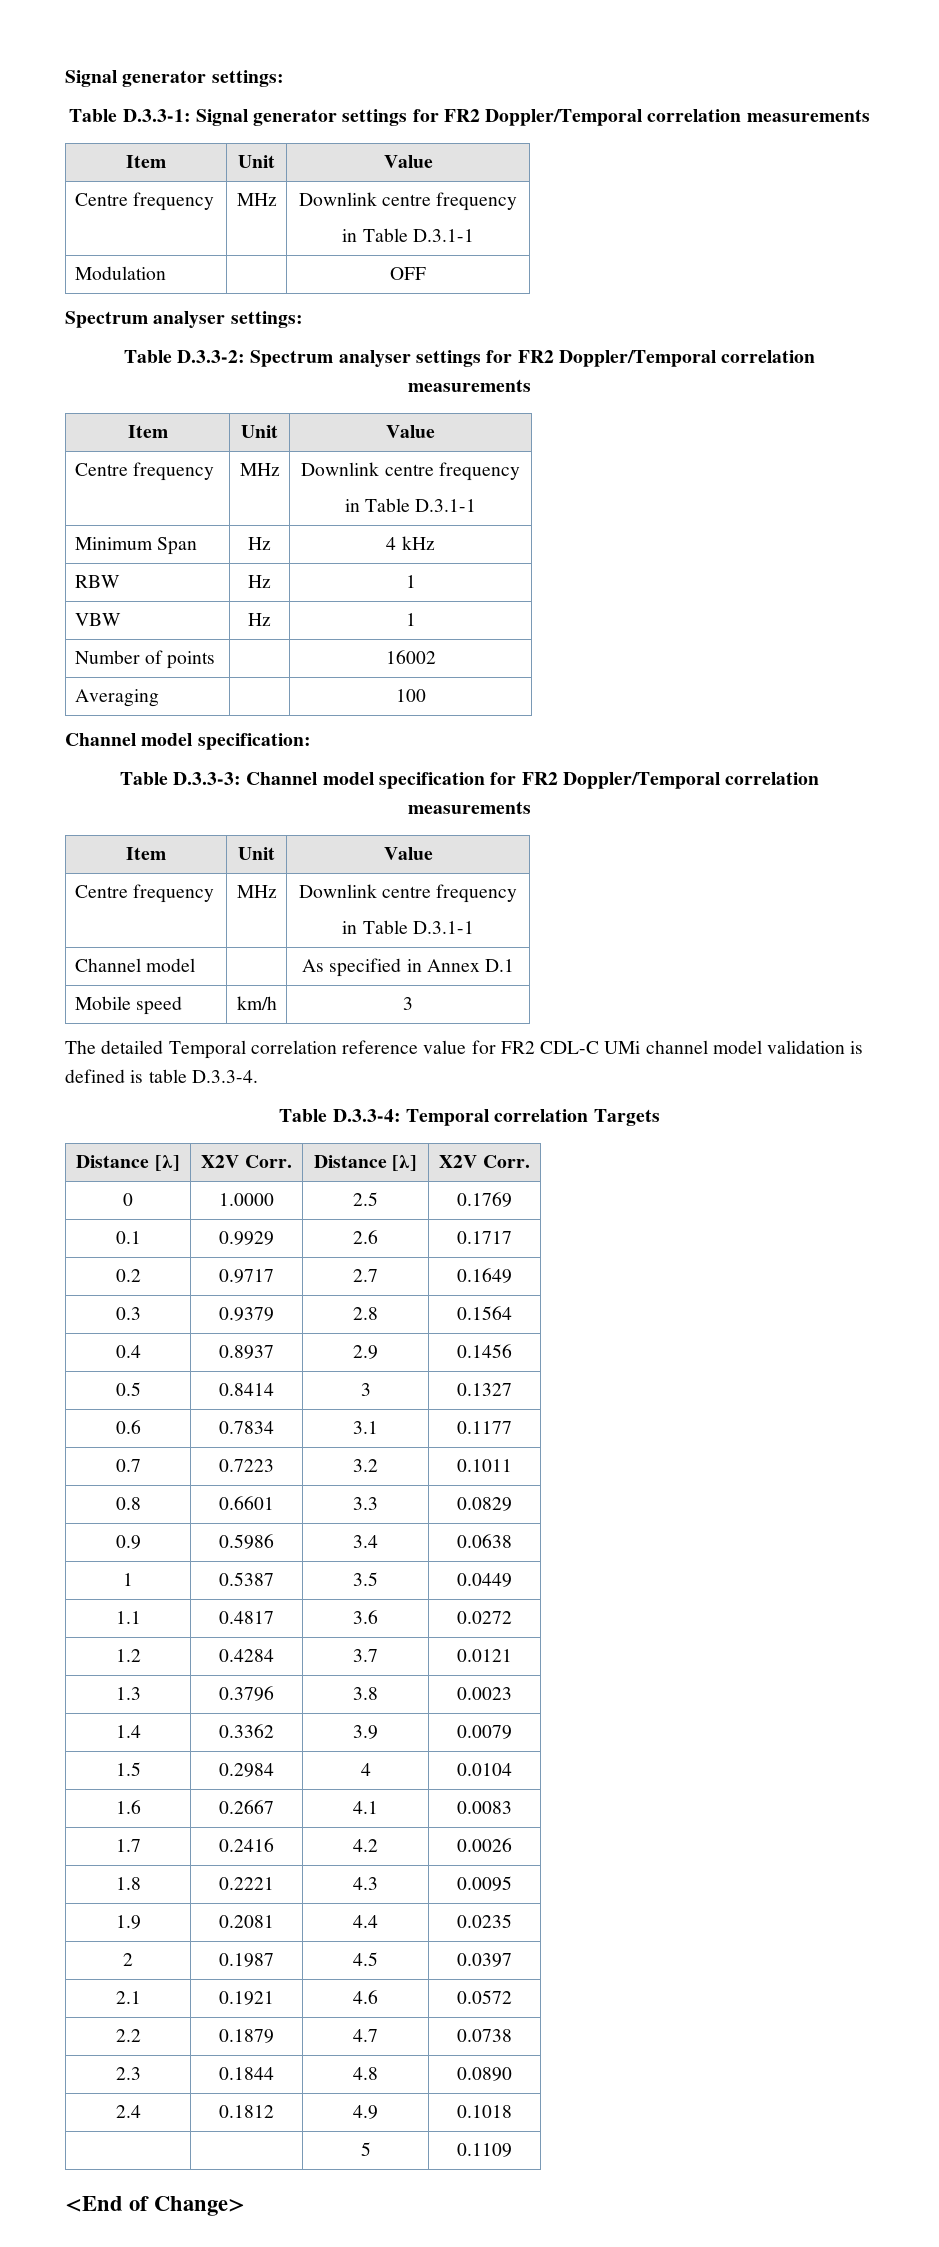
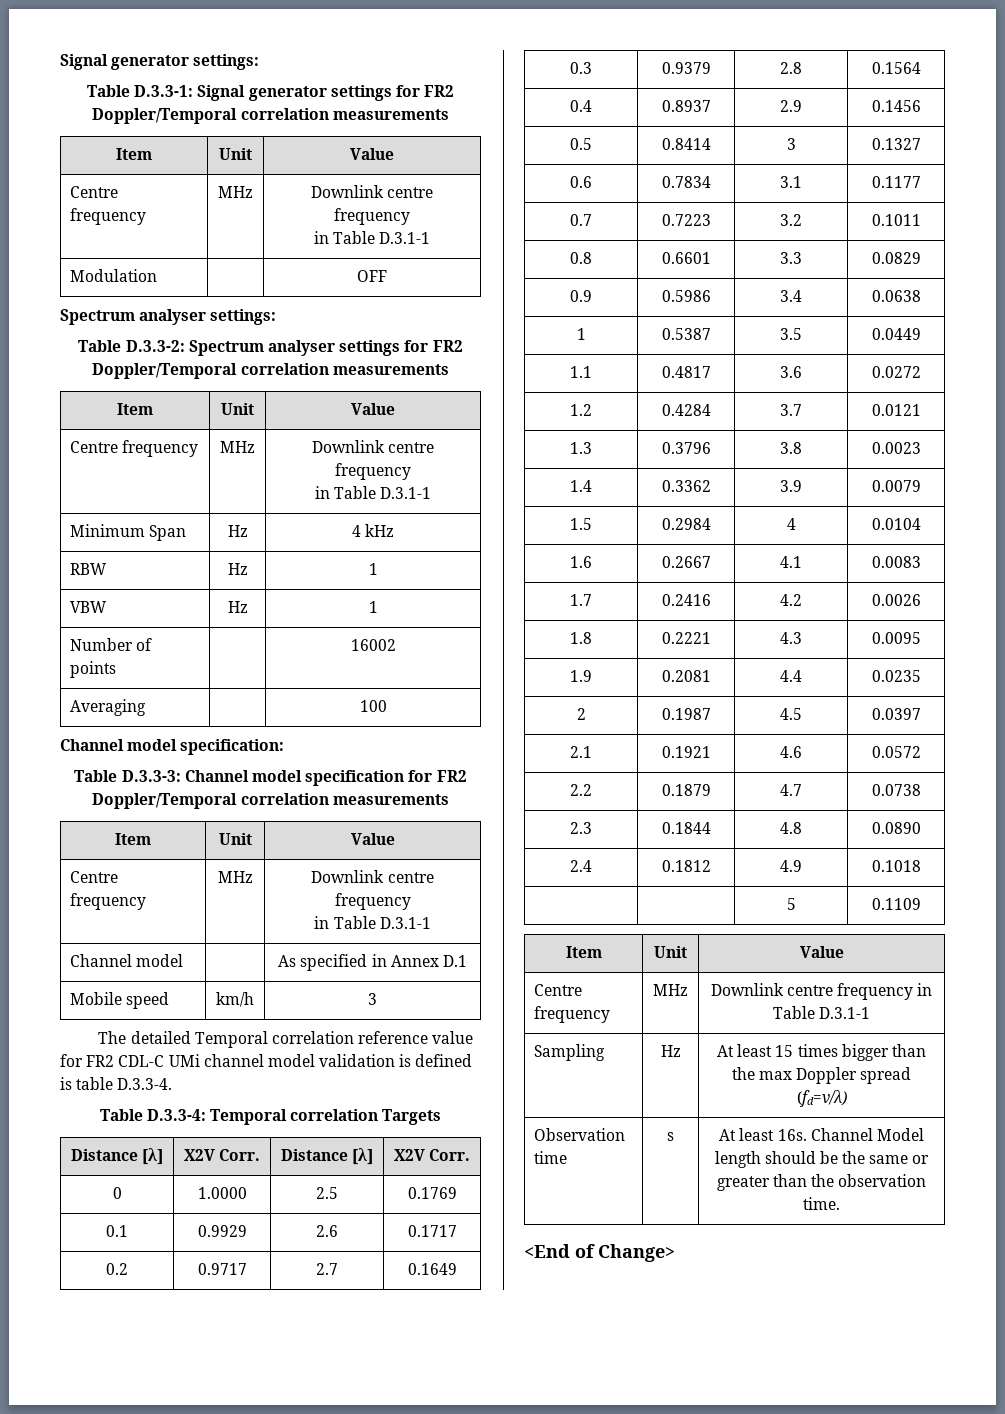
  | | 5 | 0.1109
+ Item | Unit | Value
+ Centre frequency | MHz | Downlink centre frequency in Table D.3.1-1
+ Sampling | Hz | At least 15 times bigger than the max Doppler spread (fd=v/λ)
+ Observation time | s | At least 16s. Channel Model length should be the same or greater than the observation time.

